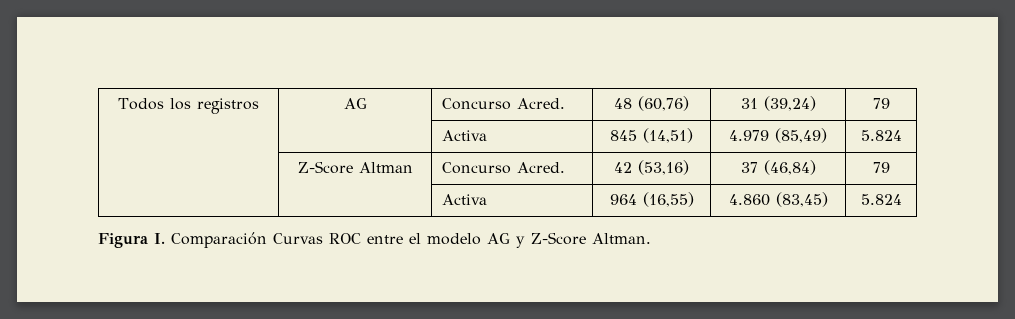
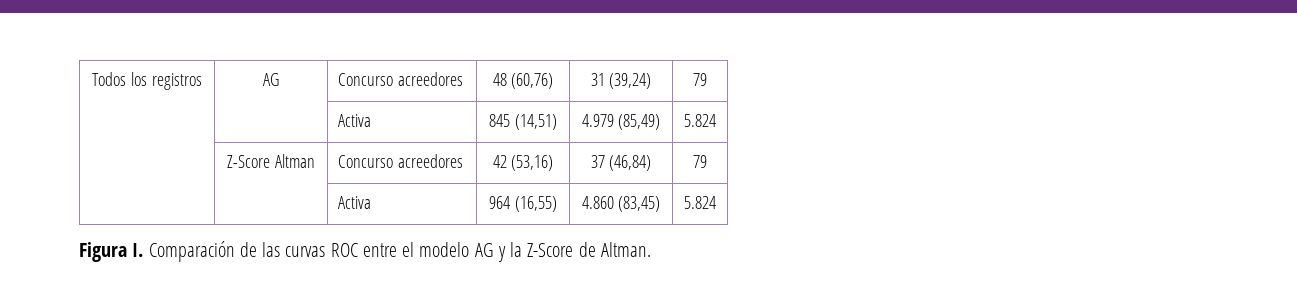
- Todos los registros | AG | Concurso Acred. | 48 (60,76) | 31 (39,24) | 79
+ Todos los registros | AG | Concurso acreedores | 48 (60,76) | 31 (39,24) | 79
- | Z-Score Altman | Concurso Acred. | 42 (53,16) | 37 (46,84) | 79
+ | Z-Score Altman | Concurso acreedores | 42 (53,16) | 37 (46,84) | 79
- Figura I. Comparación Curvas ROC entre el modelo AG y Z-Score Altman.
+ Figura I. Comparación de las curvas ROC entre el modelo AG y la Z-Score de Altman.

